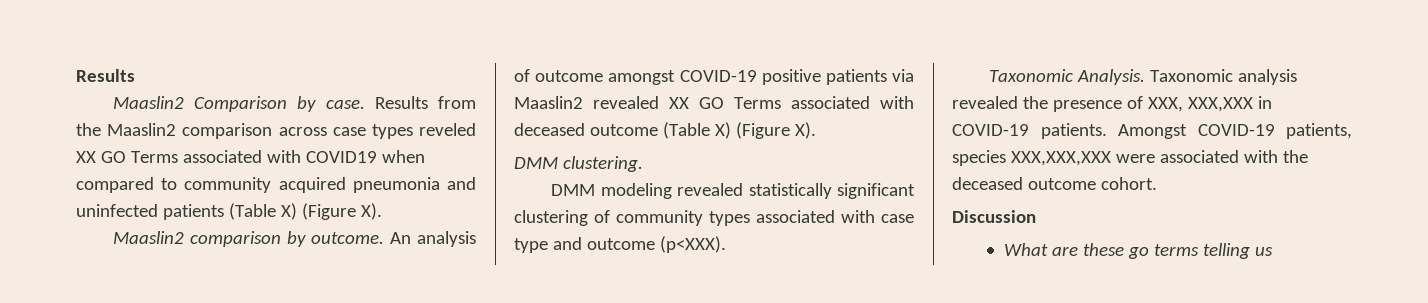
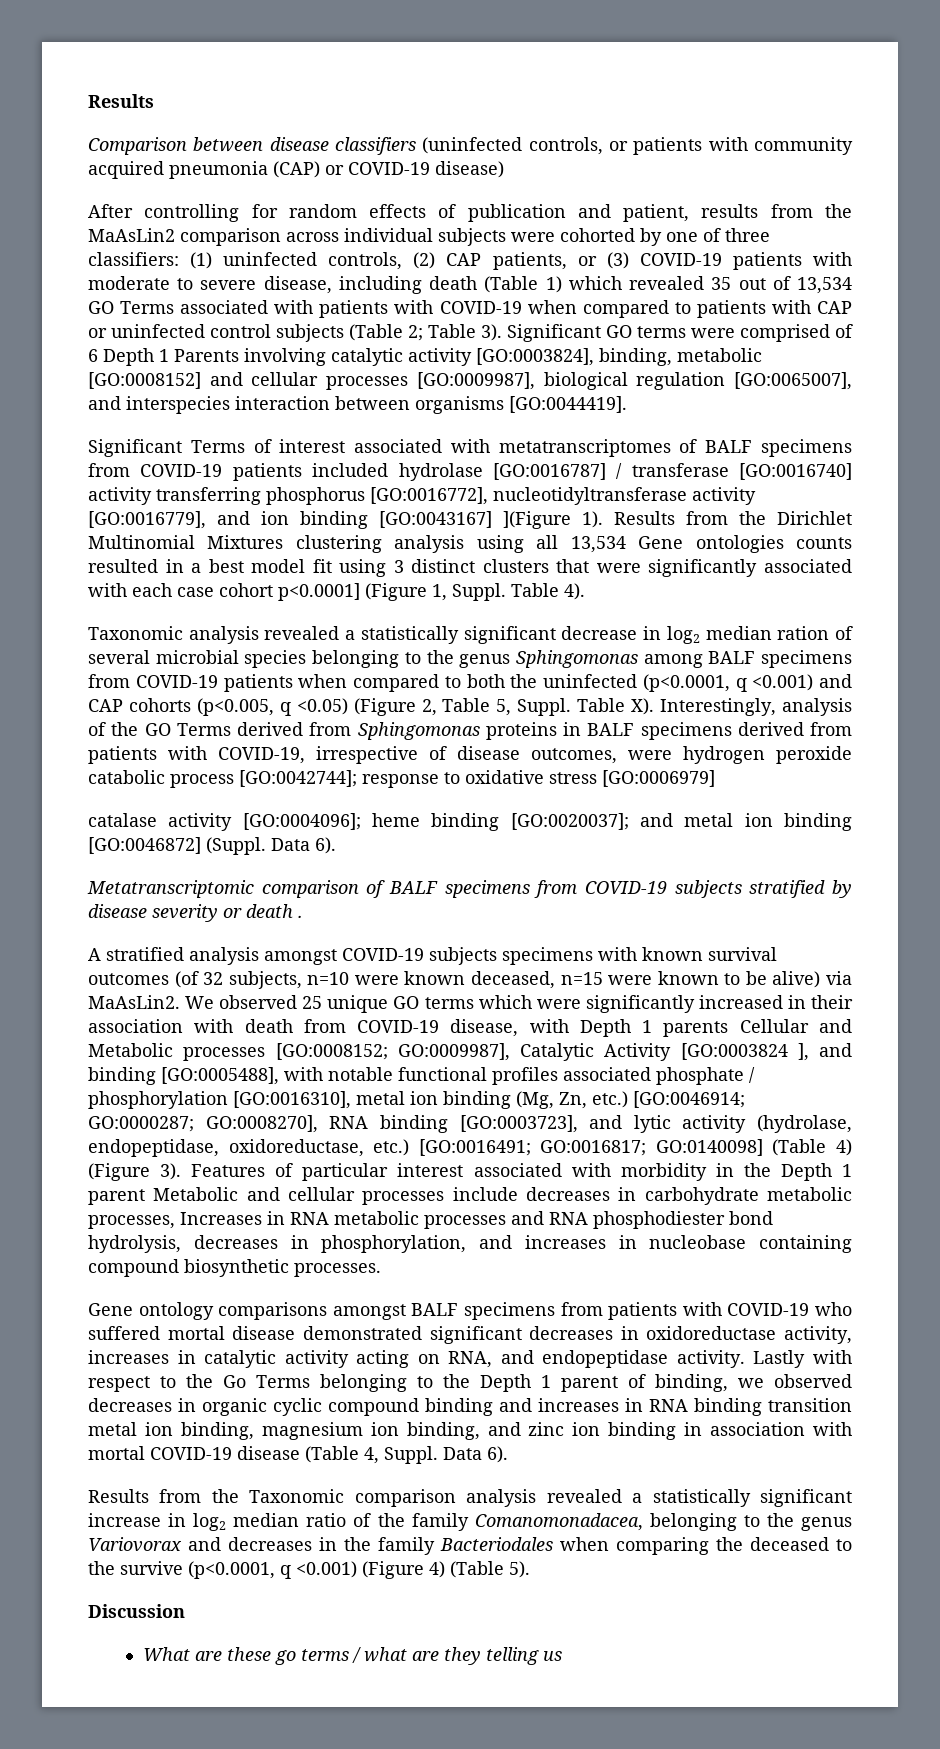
- Maaslin2 Comparison by case. Results from the Maaslin2 comparison across case types reveled XX GO Terms associated with COVID19 when compared to community acquired pneumonia and uninfected patients (Table X) (Figure X).
- Maaslin2 comparison by outcome. An analysis of outcome amongst COVID-19 positive patients via Maaslin2 revealed XX GO Terms associated with deceased outcome (Table X) (Figure X).
- DMM clustering.
- DMM modeling revealed statistically significant clustering of community types associated with case type and outcome (p<XXX).
- Taxonomic Analysis. Taxonomic analysis revealed the presence of XXX, XXX,XXX in COVID-19 patients. Amongst COVID-19 patients, species XXX,XXX,XXX were associated with the deceased outcome cohort.
+ Comparison between disease classifiers (uninfected controls, or patients with community acquired pneumonia (CAP) or COVID-19 disease)
+ After controlling for random effects of publication and patient, results from the MaAsLin2 comparison across individual subjects were cohorted by one of three classifiers: (1) uninfected controls, (2) CAP patients, or (3) COVID-19 patients with moderate to severe disease, including death (Table 1) which revealed 35 out of 13,534 GO Terms associated with patients with COVID-19 when compared to patients with CAP or uninfected control subjects (Table 2; Table 3). Significant GO terms were comprised of 6 Depth 1 Parents involving catalytic activity [GO:0003824], binding, metabolic [GO:0008152] and cellular processes [GO:0009987], biological regulation [GO:0065007], and interspecies interaction between organisms [GO:0044419].
+ Significant Terms of interest associated with metatranscriptomes of BALF specimens from COVID-19 patients included hydrolase [GO:0016787] / transferase [GO:0016740] activity transferring phosphorus [GO:0016772], nucleotidyltransferase activity [GO:0016779], and ion binding [GO:0043167] ](Figure 1). Results from the Dirichlet Multinomial Mixtures clustering analysis using all 13,534 Gene ontologies counts resulted in a best model fit using 3 distinct clusters that were significantly associated with each case cohort p<0.0001] (Figure 1, Suppl. Table 4).
+ Taxonomic analysis revealed a statistically significant decrease in log2 median ration of several microbial species belonging to the genus Sphingomonas among BALF specimens from COVID-19 patients when compared to both the uninfected (p<0.0001, q <0.001) and CAP cohorts (p<0.005, q <0.05) (Figure 2, Table 5, Suppl. Table X). Interestingly, analysis of the GO Terms derived from Sphingomonas proteins in BALF specimens derived from patients with COVID-19, irrespective of disease outcomes, were hydrogen peroxide catabolic process [GO:0042744]; response to oxidative stress [GO:0006979]
+ catalase activity [GO:0004096]; heme binding [GO:0020037]; and metal ion binding [GO:0046872] (Suppl. Data 6).
+ Metatranscriptomic comparison of BALF specimens from COVID-19 subjects stratified by disease severity or death .
+ A stratified analysis amongst COVID-19 subjects specimens with known survival outcomes (of 32 subjects, n=10 were known deceased, n=15 were known to be alive) via MaAsLin2. We observed 25 unique GO terms which were significantly increased in their association with death from COVID-19 disease, with Depth 1 parents Cellular and Metabolic processes [GO:0008152; GO:0009987], Catalytic Activity [GO:0003824 ], and binding [GO:0005488], with notable functional profiles associated phosphate / phosphorylation [GO:0016310], metal ion binding (Mg, Zn, etc.) [GO:0046914; GO:0000287; GO:0008270], RNA binding [GO:0003723], and lytic activity (hydrolase, endopeptidase, oxidoreductase, etc.) [GO:0016491; GO:0016817; GO:0140098] (Table 4) (Figure 3). Features of particular interest associated with morbidity in the Depth 1 parent Metabolic and cellular processes include decreases in carbohydrate metabolic processes, Increases in RNA metabolic processes and RNA phosphodiester bond hydrolysis, decreases in phosphorylation, and increases in nucleobase containing compound biosynthetic processes.
+ Gene ontology comparisons amongst BALF specimens from patients with COVID-19 who suffered mortal disease demonstrated significant decreases in oxidoreductase activity, increases in catalytic activity acting on RNA, and endopeptidase activity. Lastly with respect to the Go Terms belonging to the Depth 1 parent of binding, we observed decreases in organic cyclic compound binding and increases in RNA binding transition metal ion binding, magnesium ion binding, and zinc ion binding in association with mortal COVID-19 disease (Table 4, Suppl. Data 6).
+ Results from the Taxonomic comparison analysis revealed a statistically significant increase in log2 median ratio of the family Comanomonadacea, belonging to the genus Variovorax and decreases in the family Bacteriodales when comparing the deceased to the survive (p<0.0001, q <0.001) (Figure 4) (Table 5).
- What are these go terms telling us
+ What are these go terms / what are they telling us

